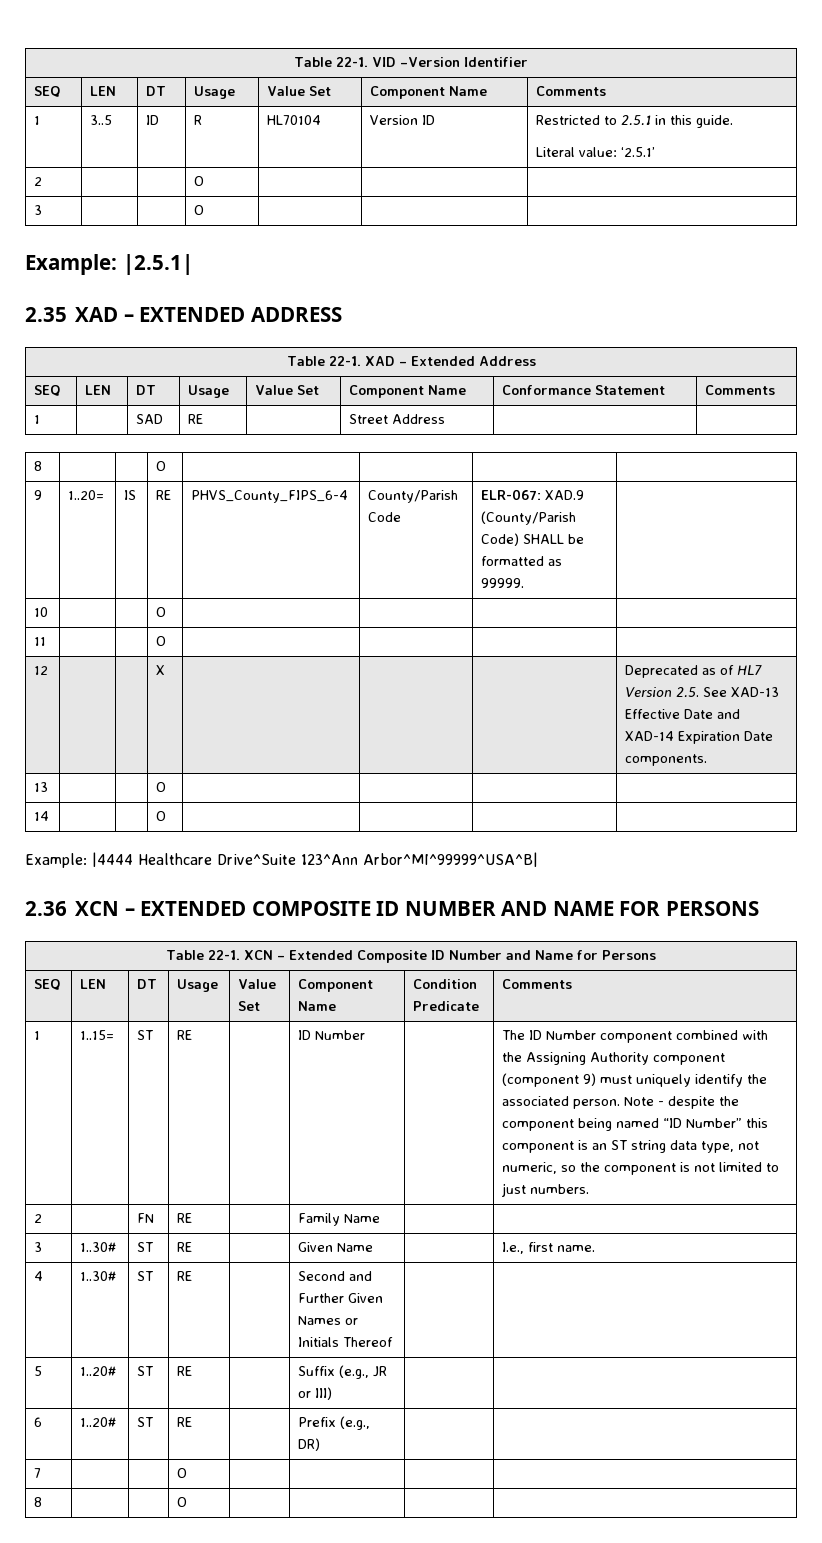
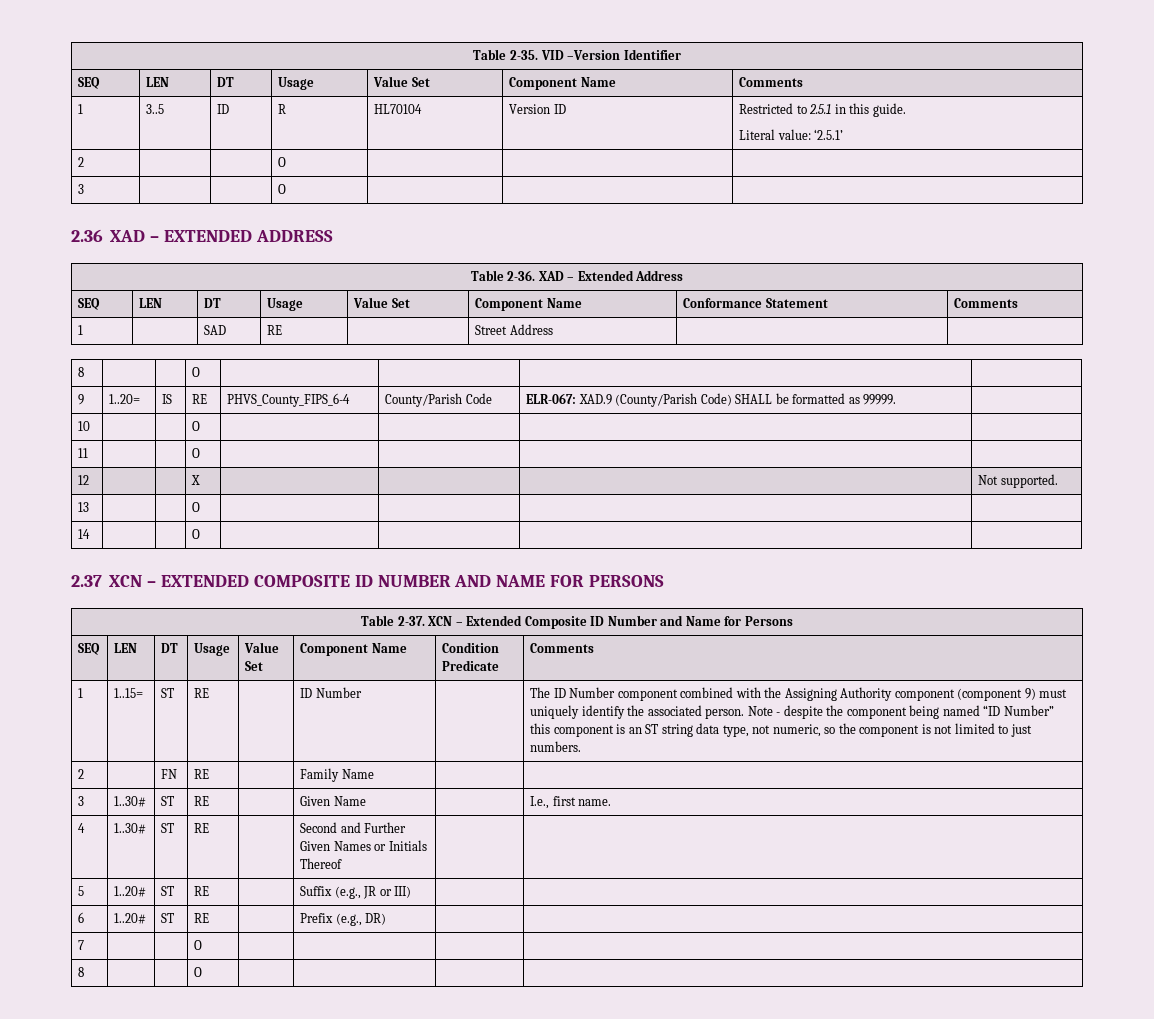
- Table 22-1. VID –Version Identifier
+ Table 2-35. VID –Version Identifier
- Example: |2.5.1|
- 2.35 XAD – EXTENDED ADDRESS
+ 2.36 XAD – EXTENDED ADDRESS
- Table 22-1. XAD – Extended Address
+ Table 2-36. XAD – Extended Address
- 12 | | | X | | | | Deprecated as of HL7 Version 2.5. See XAD-13 Effective Date and XAD-14 Expiration Date components.
+ 12 | | | X | | | | Not supported.
  13 | | | O | | | |
  14 | | | O | | | |
- Example: |4444 Healthcare Drive^Suite 123^Ann Arbor^MI^99999^USA^B|
- 2.36 XCN – EXTENDED COMPOSITE ID NUMBER AND NAME FOR PERSONS
+ 2.37 XCN – EXTENDED COMPOSITE ID NUMBER AND NAME FOR PERSONS
- Table 22-1. XCN – Extended Composite ID Number and Name for Persons
+ Table 2-37. XCN – Extended Composite ID Number and Name for Persons

